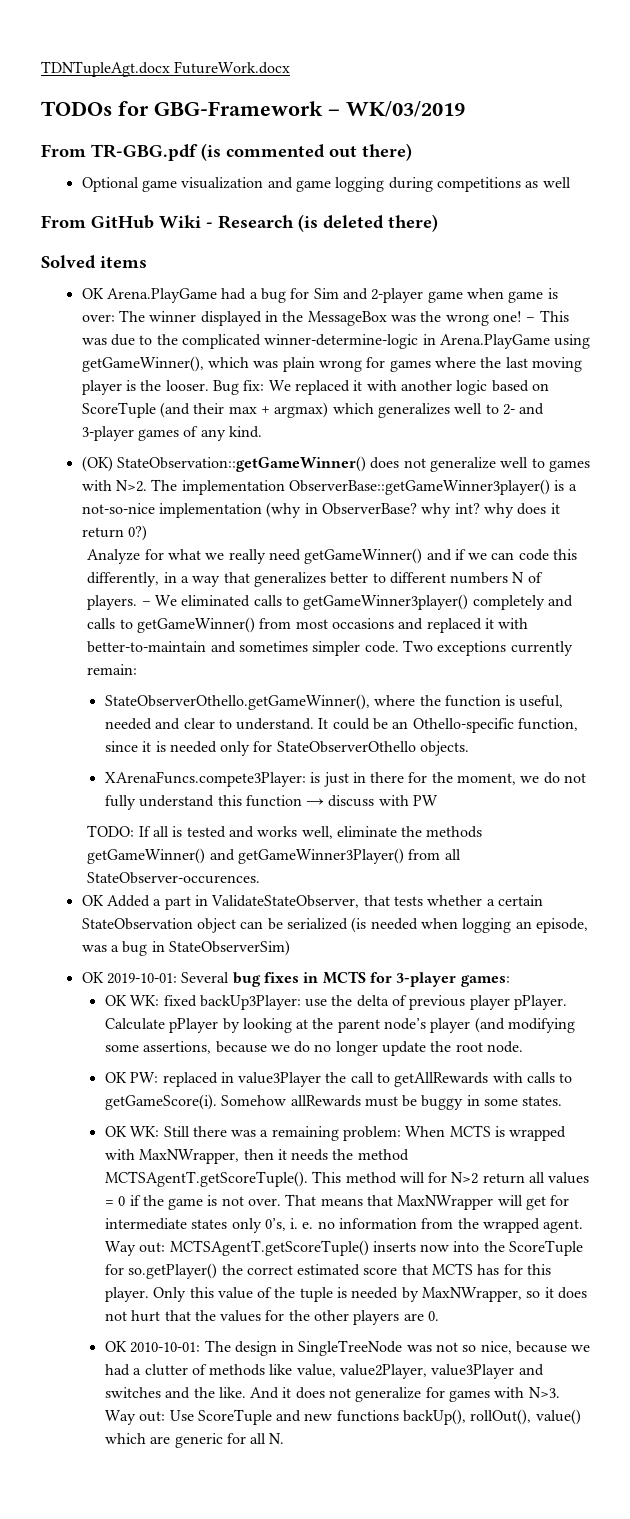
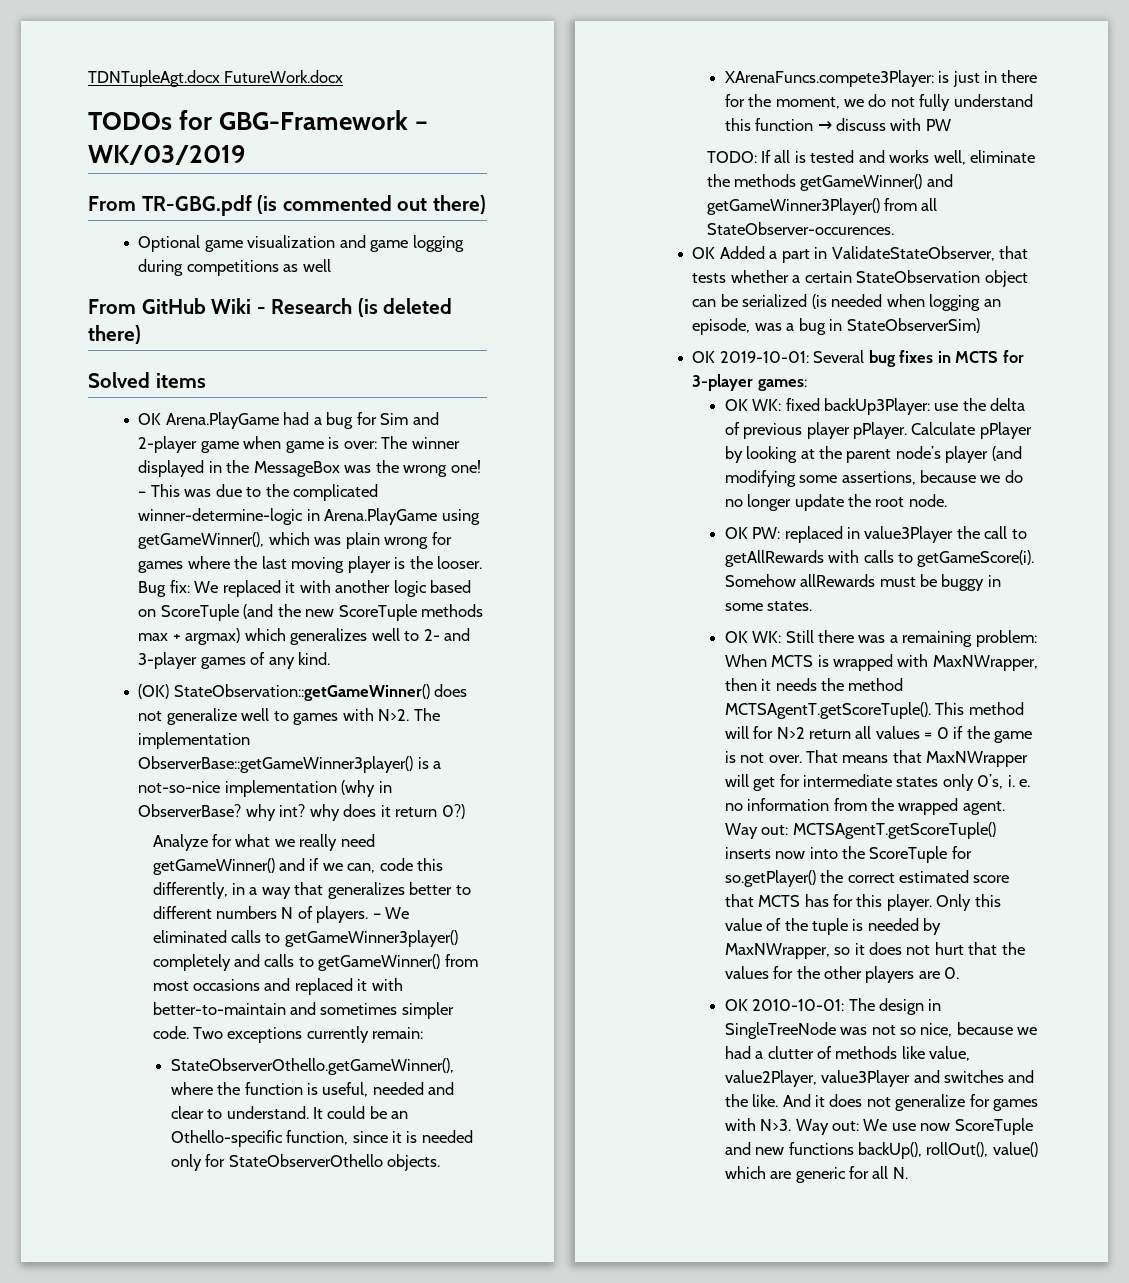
- Bug fix: We replaced it with another logic based on ScoreTuple (and their max + argmax) which generalizes well to 2- and 3-player games of any kind.
+ Bug fix: We replaced it with another logic based on ScoreTuple (and the new ScoreTuple methods max + argmax) which generalizes well to 2- and 3-player games of any kind.
- Analyze for what we really need getGameWinner() and if we can code this differently, in a way that generalizes better to different numbers N of players.
+ Analyze for what we really need getGameWinner() and if we can, code this differently, in a way that generalizes better to different numbers N of players.
- And it does not generalize for games with N>3. Way out: Use ScoreTuple and new functions backUp(), rollOut(), value() which are generic for all N.
+ And it does not generalize for games with N>3. Way out: We use now ScoreTuple and new functions backUp(), rollOut(), value() which are generic for all N.

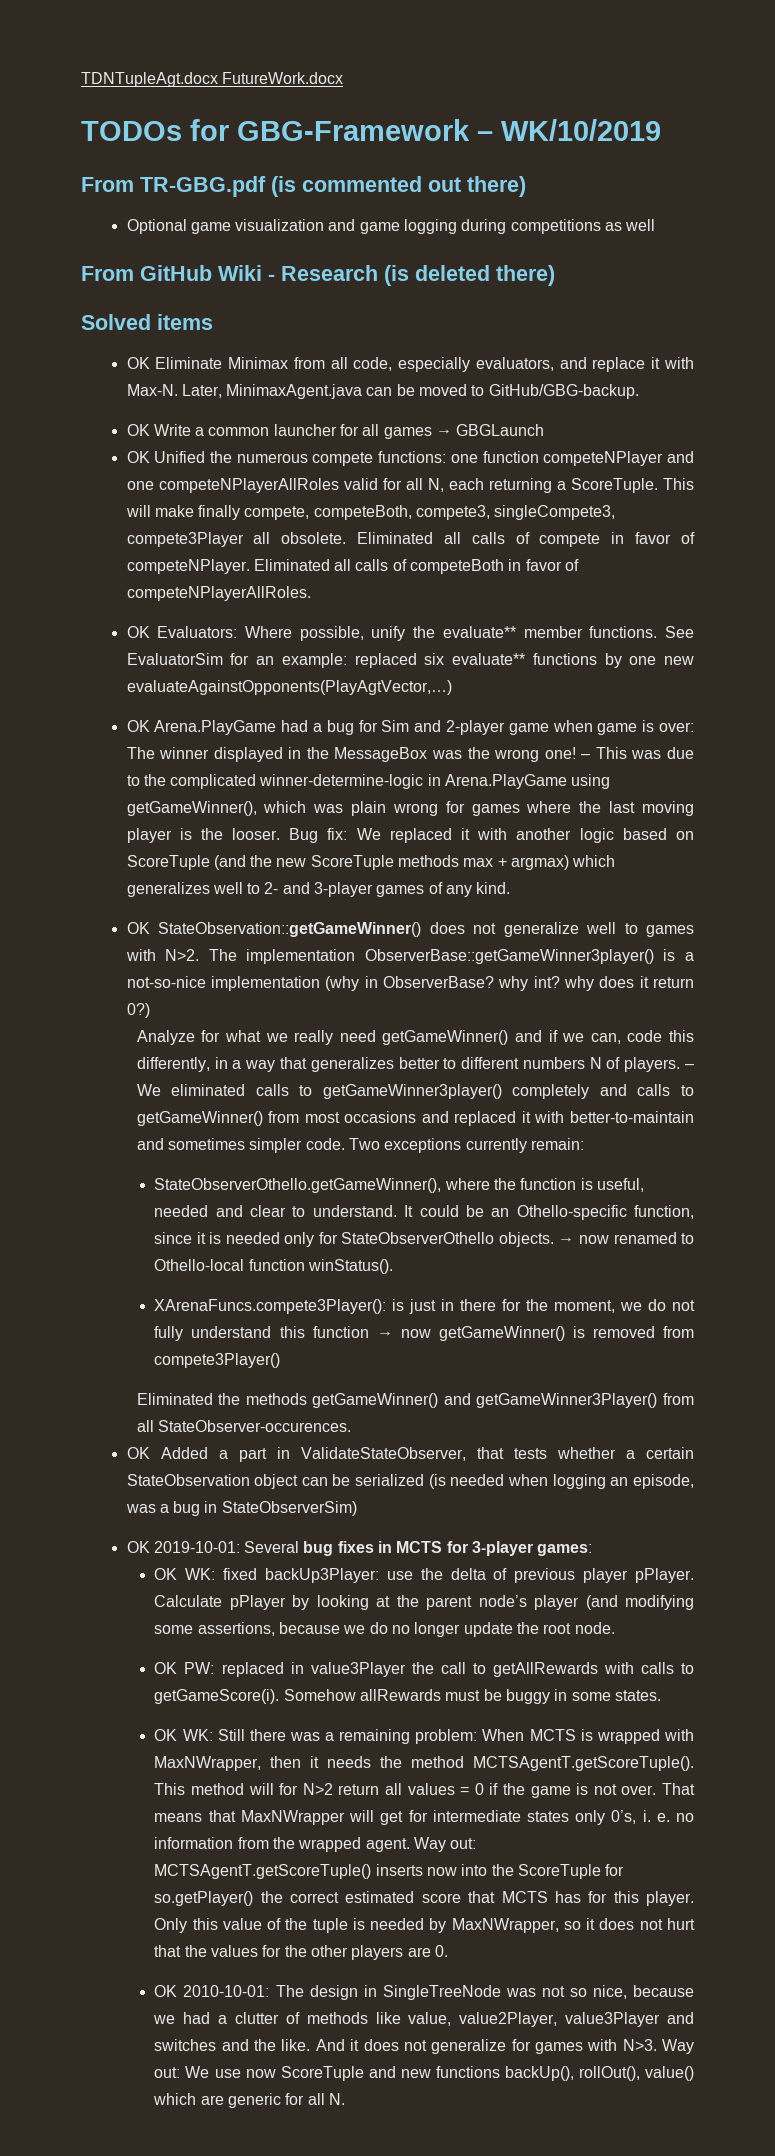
- TODOs for GBG-Framework – WK/03/2019
+ TODOs for GBG-Framework – WK/10/2019
+ OK Eliminate Minimax from all code, especially evaluators, and replace it with Max-N. Later, MinimaxAgent.java can be moved to GitHub/GBG-backup.
+ OK Write a common launcher for all games → GBGLaunch
+ OK Unified the numerous compete functions: one function competeNPlayer and one competeNPlayerAllRoles valid for all N, each returning a ScoreTuple. This will make finally compete, competeBoth, compete3, singleCompete3, compete3Player all obsolete. Eliminated all calls of compete in favor of competeNPlayer. Eliminated all calls of competeBoth in favor of competeNPlayerAllRoles.
+ OK Evaluators: Where possible, unify the evaluate** member functions. See EvaluatorSim for an example: replaced six evaluate** functions by one new evaluateAgainstOpponents(PlayAgtVector,…)
- (OK) StateObservation::getGameWinner() does not generalize well to games with N>2. The implementation ObserverBase::getGameWinner3player() is a not-so-nice implementation (why in ObserverBase? why int? why does it return 0?)
+ OK StateObservation::getGameWinner() does not generalize well to games with N>2. The implementation ObserverBase::getGameWinner3player() is a not-so-nice implementation (why in ObserverBase? why int? why does it return 0?)
- It could be an Othello-specific function, since it is needed only for StateObserverOthello objects.
- XArenaFuncs.compete3Player: is just in there for the moment, we do not fully understand this function → discuss with PW
- TODO: If all is tested and works well, eliminate the methods getGameWinner() and getGameWinner3Player() from all StateObserver-occurences.
+ It could be an Othello-specific function, since it is needed only for StateObserverOthello objects. → now renamed to Othello-local function winStatus().
+ XArenaFuncs.compete3Player(): is just in there for the moment, we do not fully understand this function → now getGameWinner() is removed from compete3Player()
+ Eliminated the methods getGameWinner() and getGameWinner3Player() from all StateObserver-occurences.

